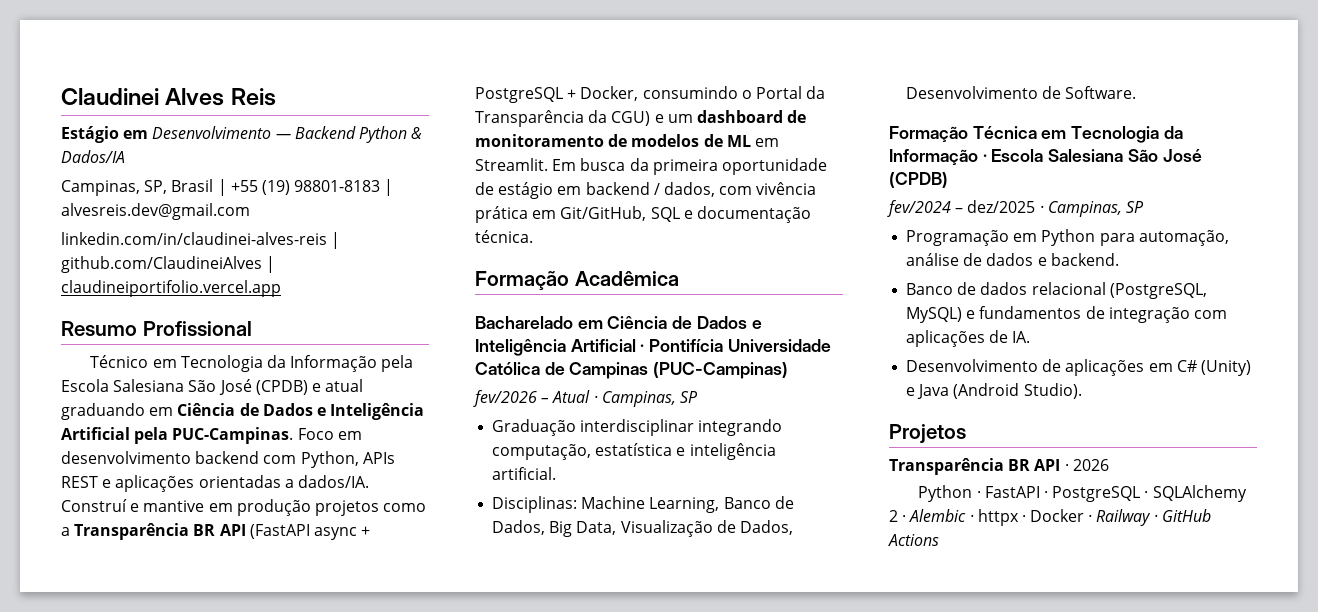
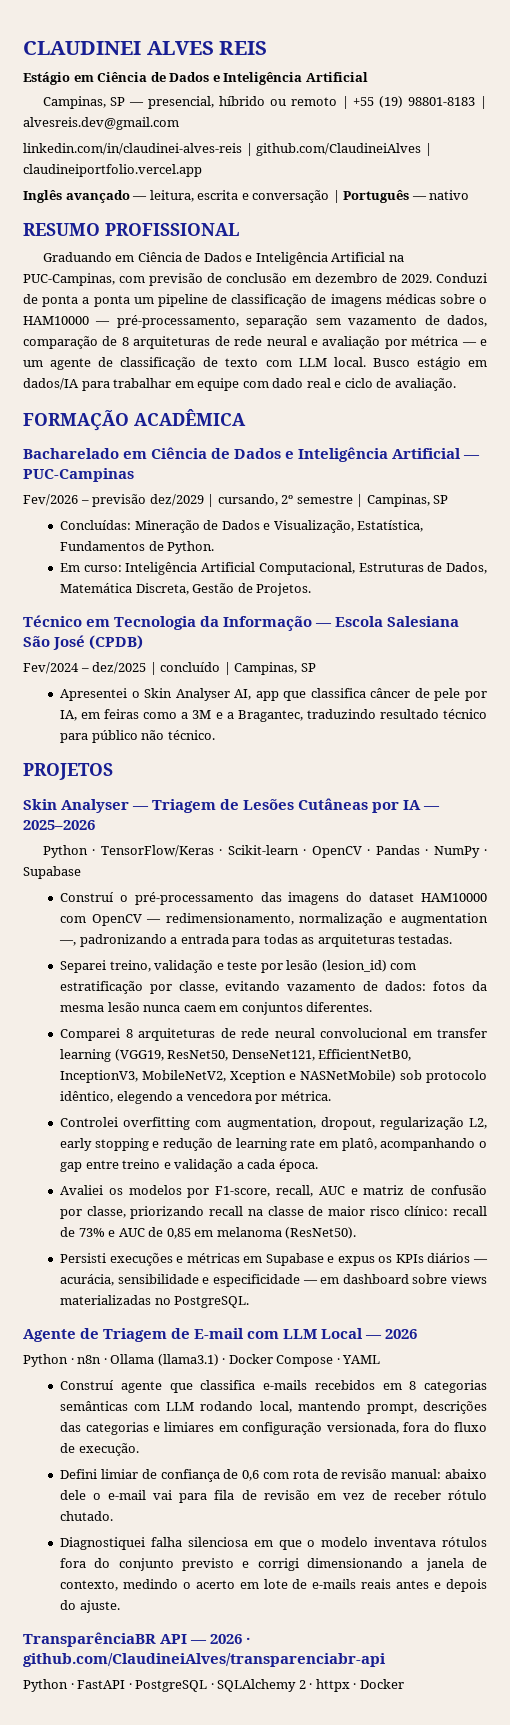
- Claudinei Alves Reis
+ CLAUDINEI ALVES REIS
- Estágio em Desenvolvimento — Backend Python & Dados/IA
- Campinas, SP, Brasil | +55 (19) 98801-8183 | alvesreis.dev@gmail.com
+ Estágio em Ciência de Dados e Inteligência Artificial
+ Campinas, SP — presencial, híbrido ou remoto | +55 (19) 98801-8183 | alvesreis.dev@gmail.com
- linkedin.com/in/claudinei-alves-reis | github.com/ClaudineiAlves | claudineiportifolio.vercel.app
- Resumo Profissional
- Técnico em Tecnologia da Informação pela Escola Salesiana São José (CPDB) e atual graduando em Ciência de Dados e Inteligência Artificial pela PUC-Campinas. Foco em desenvolvimento backend com Python, APIs REST e aplicações orientadas a dados/IA. Construí e mantive em produção projetos como a Transparência BR API (FastAPI async + PostgreSQL + Docker, consumindo o Portal da Transparência da CGU) e um dashboard de monitoramento de modelos de ML em Streamlit. Em busca da primeira oportunidade de estágio em backend / dados, com vivência prática em Git/GitHub, SQL e documentação técnica.
- Formação Acadêmica
+ linkedin.com/in/claudinei-alves-reis | github.com/ClaudineiAlves | claudineiportfolio.vercel.app
+ Inglês avançado — leitura, escrita e conversação | Português — nativo
+ RESUMO PROFISSIONAL
+ Graduando em Ciência de Dados e Inteligência Artificial na PUC-Campinas, com previsão de conclusão em dezembro de 2029. Conduzi de ponta a ponta um pipeline de classificação de imagens médicas sobre o HAM10000 — pré-processamento, separação sem vazamento de dados, comparação de 8 arquiteturas de rede neural e avaliação por métrica — e um agente de classificação de texto com LLM local. Busco estágio em dados/IA para trabalhar em equipe com dado real e ciclo de avaliação.
+ FORMAÇÃO ACADÊMICA
- Bacharelado em Ciência de Dados e Inteligência Artificial · Pontifícia Universidade Católica de Campinas (PUC-Campinas)
- fev/2026 – Atual · Campinas, SP
- Graduação interdisciplinar integrando computação, estatística e inteligência artificial.
- Disciplinas: Machine Learning, Banco de Dados, Big Data, Visualização de Dados, Desenvolvimento de Software.
- Formação Técnica em Tecnologia da Informação · Escola Salesiana São José (CPDB)
+ Bacharelado em Ciência de Dados e Inteligência Artificial — PUC-Campinas
+ Fev/2026 – previsão dez/2029 | cursando, 2º semestre | Campinas, SP
+ Concluídas: Mineração de Dados e Visualização, Estatística, Fundamentos de Python.
+ Em curso: Inteligência Artificial Computacional, Estruturas de Dados, Matemática Discreta, Gestão de Projetos.
+ Técnico em Tecnologia da Informação — Escola Salesiana São José (CPDB)
- fev/2024 – dez/2025 · Campinas, SP
- Programação em Python para automação, análise de dados e backend.
- Banco de dados relacional (PostgreSQL, MySQL) e fundamentos de integração com aplicações de IA.
- Desenvolvimento de aplicações em C# (Unity) e Java (Android Studio).
- Projetos
- Transparência BR API · 2026
+ Fev/2024 – dez/2025 | concluído | Campinas, SP
+ Apresentei o Skin Analyser AI, app que classifica câncer de pele por IA, em feiras como a 3M e a Bragantec, traduzindo resultado técnico para público não técnico.
+ PROJETOS
+ Skin Analyser — Triagem de Lesões Cutâneas por IA — 2025–2026
+ Python · TensorFlow/Keras · Scikit-learn · OpenCV · Pandas · NumPy · Supabase
+ Construí o pré-processamento das imagens do dataset HAM10000 com OpenCV — redimensionamento, normalização e augmentation —, padronizando a entrada para todas as arquiteturas testadas.
+ Separei treino, validação e teste por lesão (lesion_id) com estratificação por classe, evitando vazamento de dados: fotos da mesma lesão nunca caem em conjuntos diferentes.
+ Comparei 8 arquiteturas de rede neural convolucional em transfer learning (VGG19, ResNet50, DenseNet121, EfficientNetB0, InceptionV3, MobileNetV2, Xception e NASNetMobile) sob protocolo idêntico, elegendo a vencedora por métrica.
+ Controlei overfitting com augmentation, dropout, regularização L2, early stopping e redução de learning rate em platô, acompanhando o gap entre treino e validação a cada época.
+ Avaliei os modelos por F1-score, recall, AUC e matriz de confusão por classe, priorizando recall na classe de maior risco clínico: recall de 73% e AUC de 0,85 em melanoma (ResNet50).
+ Persisti execuções e métricas em Supabase e expus os KPIs diários — acurácia, sensibilidade e especificidade — em dashboard sobre views materializadas no PostgreSQL.
+ Agente de Triagem de E-mail com LLM Local — 2026
+ Python · n8n · Ollama (llama3.1) · Docker Compose · YAML
+ Construí agente que classifica e-mails recebidos em 8 categorias semânticas com LLM rodando local, mantendo prompt, descrições das categorias e limiares em configuração versionada, fora do fluxo de execução.
+ Defini limiar de confiança de 0,6 com rota de revisão manual: abaixo dele o e-mail vai para fila de revisão em vez de receber rótulo chutado.
+ Diagnostiquei falha silenciosa em que o modelo inventava rótulos fora do conjunto previsto e corrigi dimensionando a janela de contexto, medindo o acerto em lote de e-mails reais antes e depois do ajuste.
+ TransparênciaBR API — 2026 · github.com/ClaudineiAlves/transparenciabr-api
- Python · FastAPI · PostgreSQL · SQLAlchemy 2 · Alembic · httpx · Docker · Railway · GitHub Actions
+ Python · FastAPI · PostgreSQL · SQLAlchemy 2 · httpx · Docker

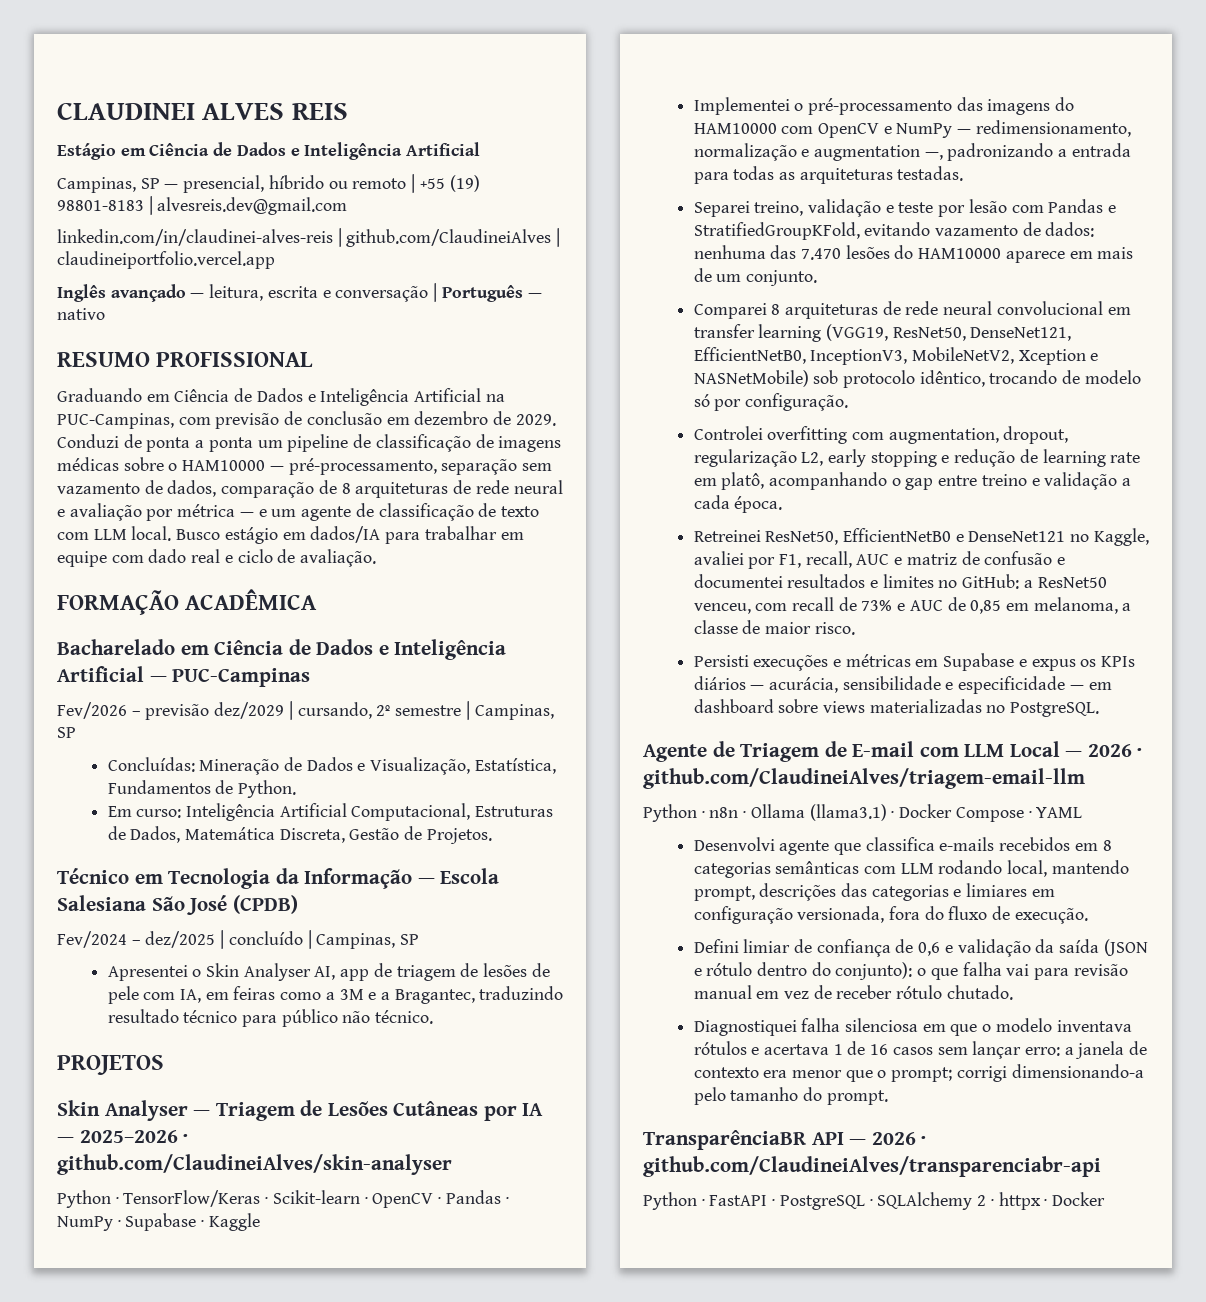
- Apresentei o Skin Analyser AI, app que classifica câncer de pele por IA, em feiras como a 3M e a Bragantec, traduzindo resultado técnico para público não técnico.
+ Apresentei o Skin Analyser AI, app de triagem de lesões de pele com IA, em feiras como a 3M e a Bragantec, traduzindo resultado técnico para público não técnico.
- Skin Analyser — Triagem de Lesões Cutâneas por IA — 2025–2026
+ Skin Analyser — Triagem de Lesões Cutâneas por IA — 2025–2026 · github.com/ClaudineiAlves/skin-analyser
- Python · TensorFlow/Keras · Scikit-learn · OpenCV · Pandas · NumPy · Supabase
- Construí o pré-processamento das imagens do dataset HAM10000 com OpenCV — redimensionamento, normalização e augmentation —, padronizando a entrada para todas as arquiteturas testadas.
+ Python · TensorFlow/Keras · Scikit-learn · OpenCV · Pandas · NumPy · Supabase · Kaggle
+ Implementei o pré-processamento das imagens do HAM10000 com OpenCV e NumPy — redimensionamento, normalização e augmentation —, padronizando a entrada para todas as arquiteturas testadas.
- Separei treino, validação e teste por lesão (lesion_id) com estratificação por classe, evitando vazamento de dados: fotos da mesma lesão nunca caem em conjuntos diferentes.
+ Separei treino, validação e teste por lesão com Pandas e StratifiedGroupKFold, evitando vazamento de dados: nenhuma das 7.470 lesões do HAM10000 aparece em mais de um conjunto.
- Comparei 8 arquiteturas de rede neural convolucional em transfer learning (VGG19, ResNet50, DenseNet121, EfficientNetB0, InceptionV3, MobileNetV2, Xception e NASNetMobile) sob protocolo idêntico, elegendo a vencedora por métrica.
+ Comparei 8 arquiteturas de rede neural convolucional em transfer learning (VGG19, ResNet50, DenseNet121, EfficientNetB0, InceptionV3, MobileNetV2, Xception e NASNetMobile) sob protocolo idêntico, trocando de modelo só por configuração.
- Avaliei os modelos por F1-score, recall, AUC e matriz de confusão por classe, priorizando recall na classe de maior risco clínico: recall de 73% e AUC de 0,85 em melanoma (ResNet50).
+ Retreinei ResNet50, EfficientNetB0 e DenseNet121 no Kaggle, avaliei por F1, recall, AUC e matriz de confusão e documentei resultados e limites no GitHub: a ResNet50 venceu, com recall de 73% e AUC de 0,85 em melanoma, a classe de maior risco.
- Agente de Triagem de E-mail com LLM Local — 2026
+ Agente de Triagem de E-mail com LLM Local — 2026 · github.com/ClaudineiAlves/triagem-email-llm
- Construí agente que classifica e-mails recebidos em 8 categorias semânticas com LLM rodando local, mantendo prompt, descrições das categorias e limiares em configuração versionada, fora do fluxo de execução.
+ Desenvolvi agente que classifica e-mails recebidos em 8 categorias semânticas com LLM rodando local, mantendo prompt, descrições das categorias e limiares em configuração versionada, fora do fluxo de execução.
- Defini limiar de confiança de 0,6 com rota de revisão manual: abaixo dele o e-mail vai para fila de revisão em vez de receber rótulo chutado.
+ Defini limiar de confiança de 0,6 e validação da saída (JSON e rótulo dentro do conjunto): o que falha vai para revisão manual em vez de receber rótulo chutado.
- Diagnostiquei falha silenciosa em que o modelo inventava rótulos fora do conjunto previsto e corrigi dimensionando a janela de contexto, medindo o acerto em lote de e-mails reais antes e depois do ajuste.
+ Diagnostiquei falha silenciosa em que o modelo inventava rótulos e acertava 1 de 16 casos sem lançar erro: a janela de contexto era menor que o prompt; corrigi dimensionando-a pelo tamanho do prompt.

